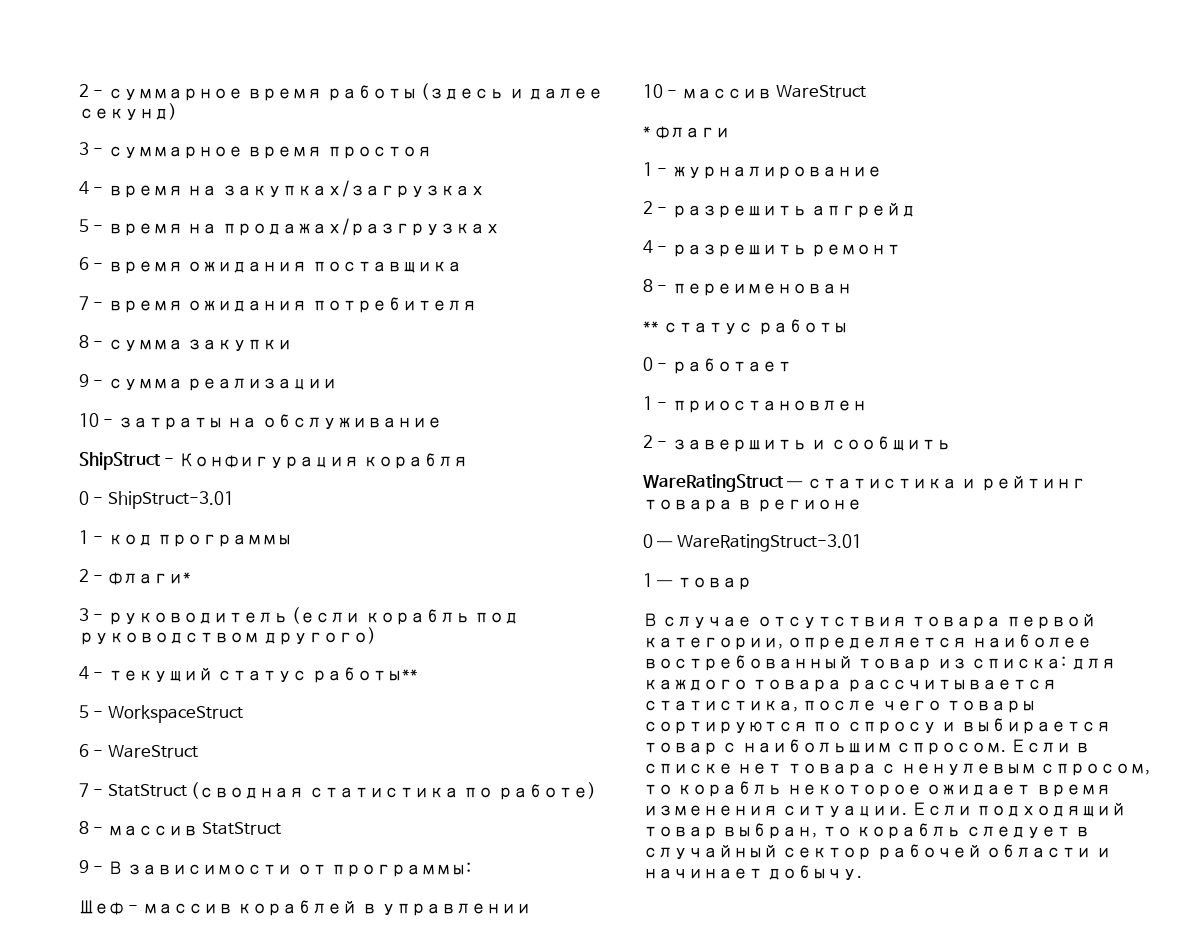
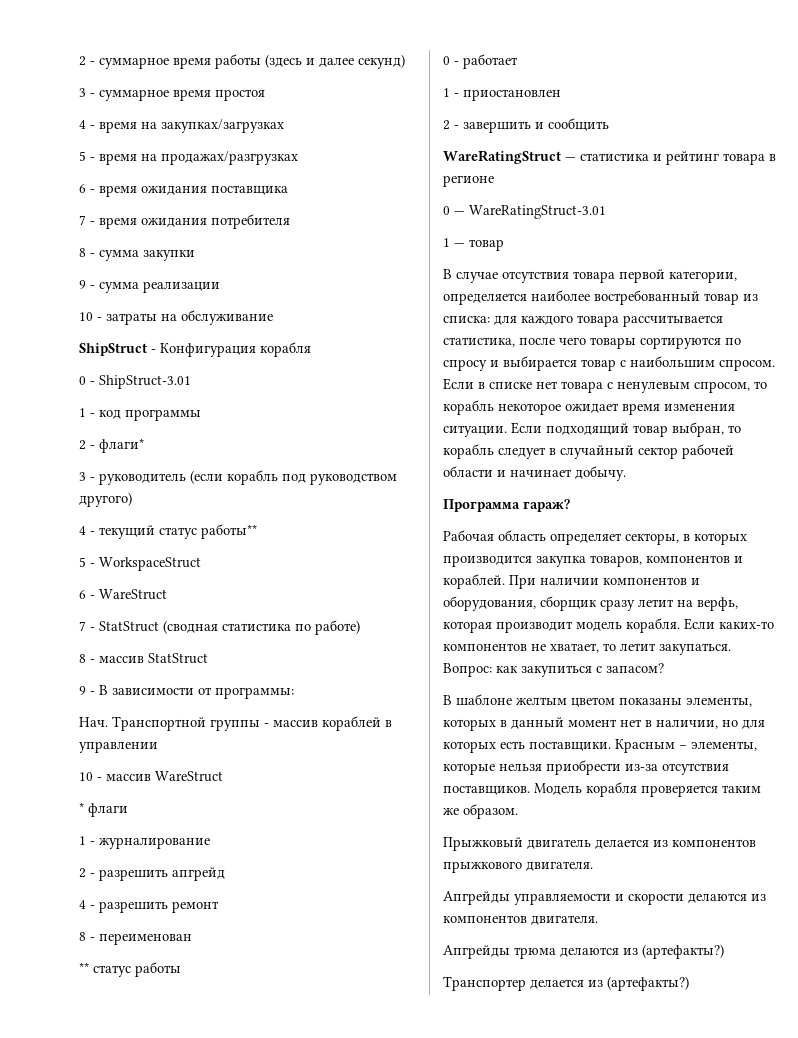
- Шеф - массив кораблей в управлении
+ Нач. Транспортной группы - массив кораблей в управлении
+ Программа гараж?
+ Рабочая область определяет секторы, в которых производится закупка товаров, компонентов и кораблей. При наличии компонентов и оборудования, сборщик сразу летит на верфь, которая производит модель корабля. Если каких-то компонентов не хватает, то летит закупаться. Вопрос: как закупиться с запасом?
+ В шаблоне желтым цветом показаны элементы, которых в данный момент нет в наличии, но для которых есть поставщики. Красным – элементы, которые нельзя приобрести из-за отсутствия поставщиков. Модель корабля проверяется таким же образом.
+ Прыжковый двигатель делается из компонентов прыжкового двигателя.
+ Апгрейды управляемости и скорости делаются из компонентов двигателя.
+ Апгрейды трюма делаются из (артефакты?)
+ Транспортер делается из (артефакты?)

